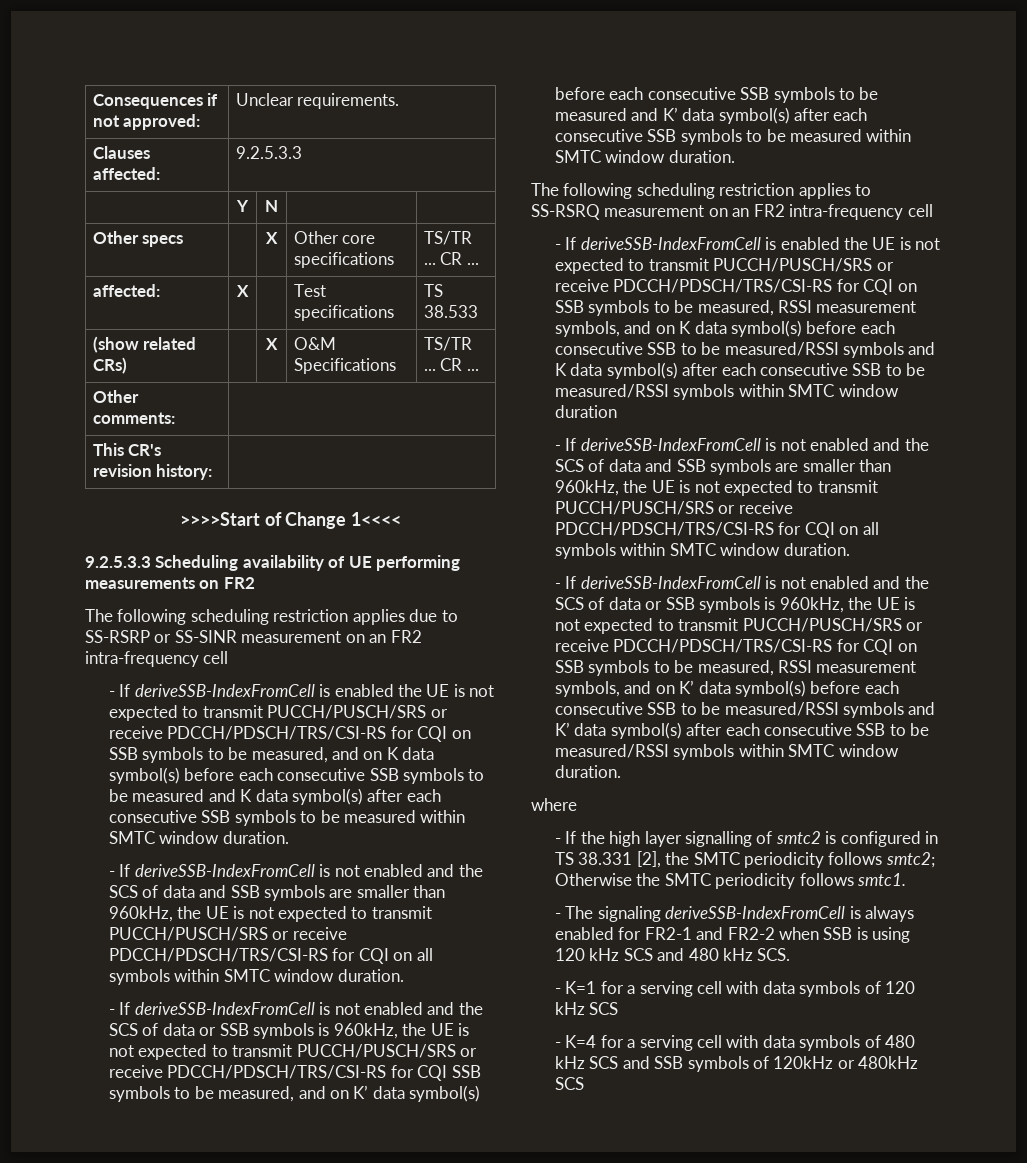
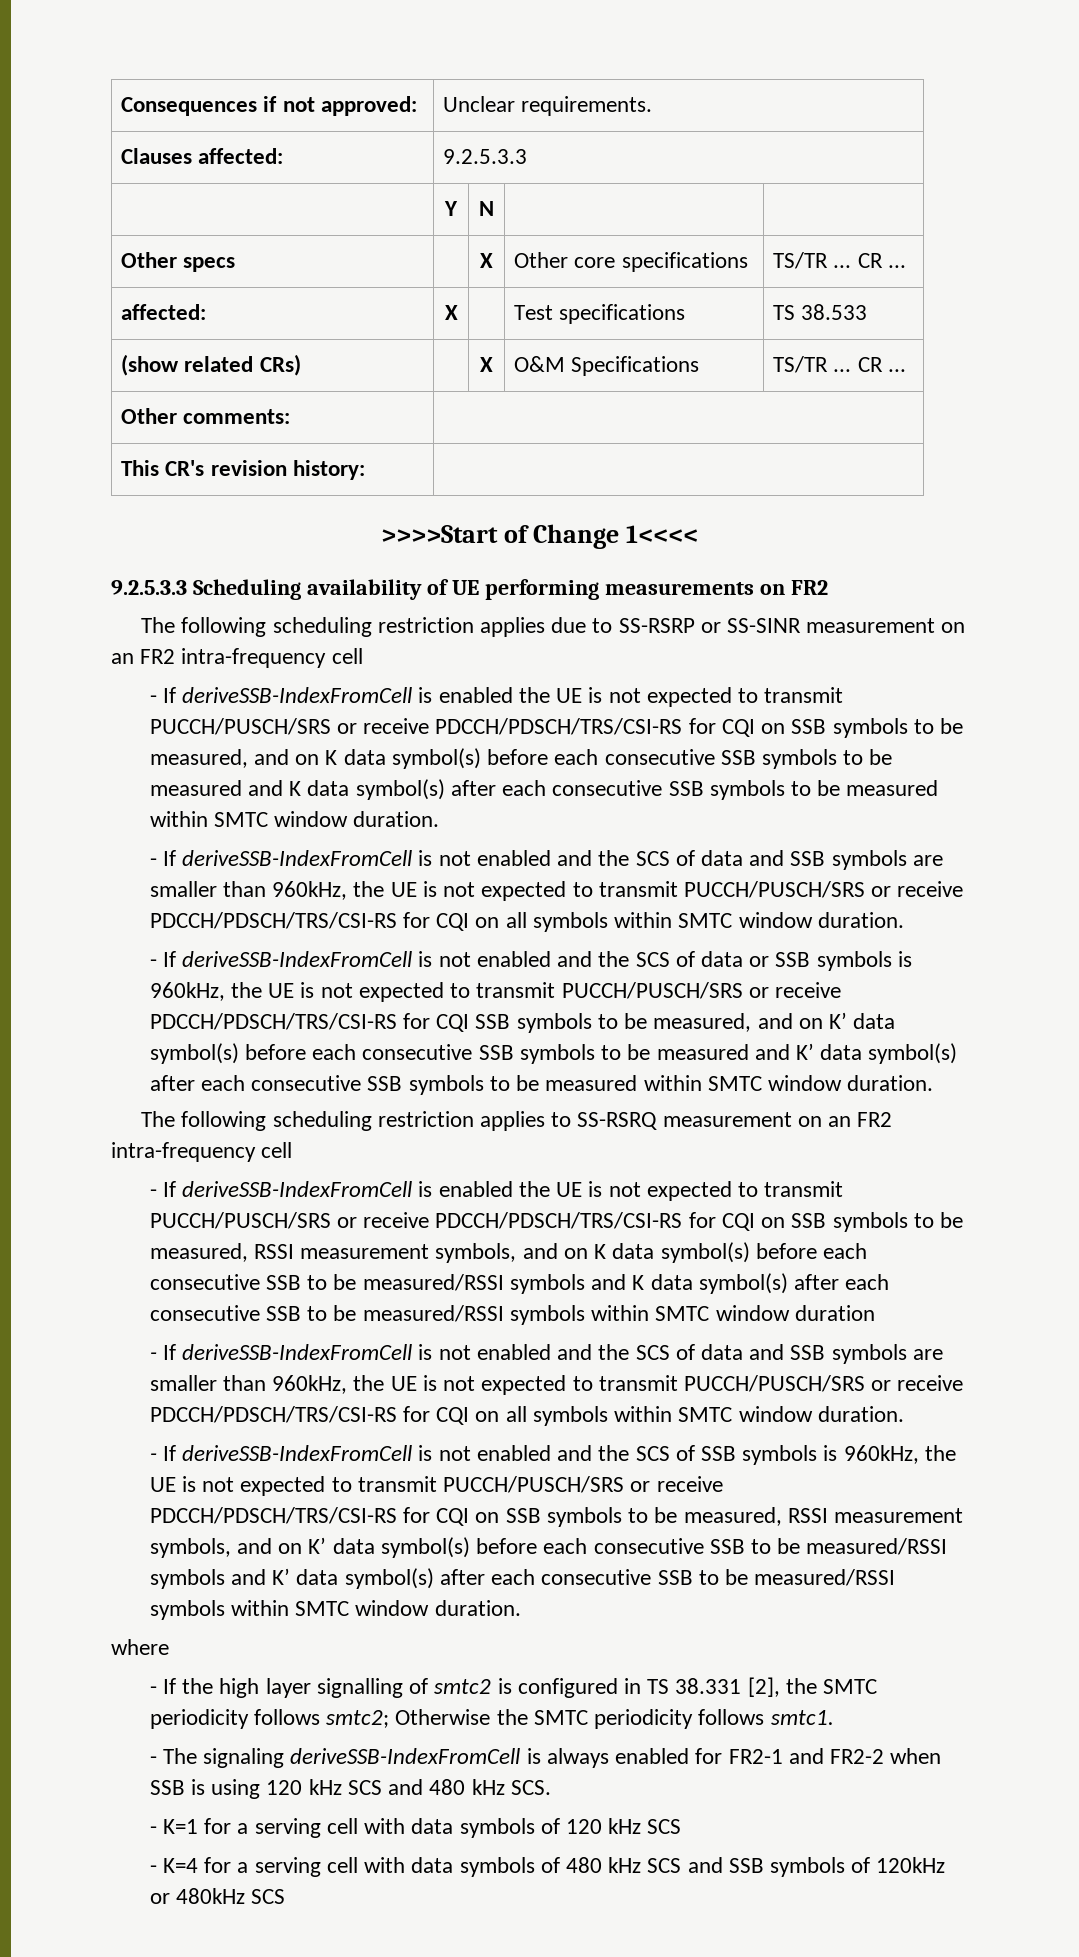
- - If deriveSSB-IndexFromCell is not enabled and the SCS of data or SSB symbols is 960kHz, the UE is not expected to transmit PUCCH/PUSCH/SRS or receive PDCCH/PDSCH/TRS/CSI-RS for CQI on SSB symbols to be measured, RSSI measurement symbols, and on K’ data symbol(s) before each consecutive SSB to be measured/RSSI symbols and K’ data symbol(s) after each consecutive SSB to be measured/RSSI symbols within SMTC window duration.
+ - If deriveSSB-IndexFromCell is not enabled and the SCS of SSB symbols is 960kHz, the UE is not expected to transmit PUCCH/PUSCH/SRS or receive PDCCH/PDSCH/TRS/CSI-RS for CQI on SSB symbols to be measured, RSSI measurement symbols, and on K’ data symbol(s) before each consecutive SSB to be measured/RSSI symbols and K’ data symbol(s) after each consecutive SSB to be measured/RSSI symbols within SMTC window duration.

